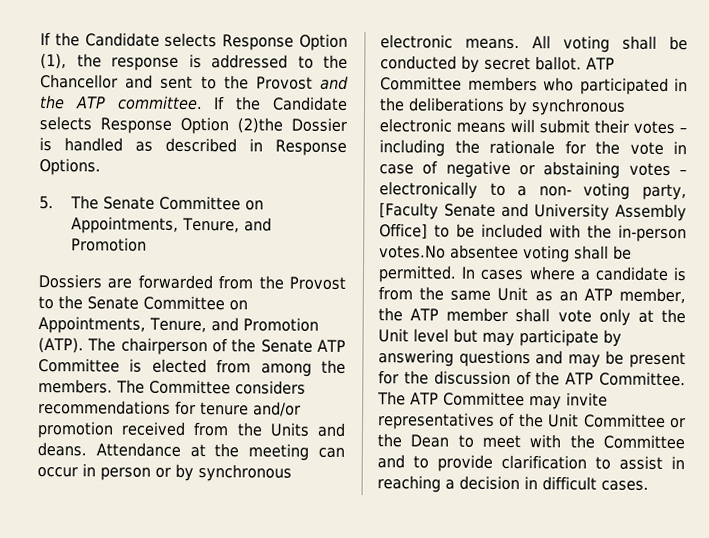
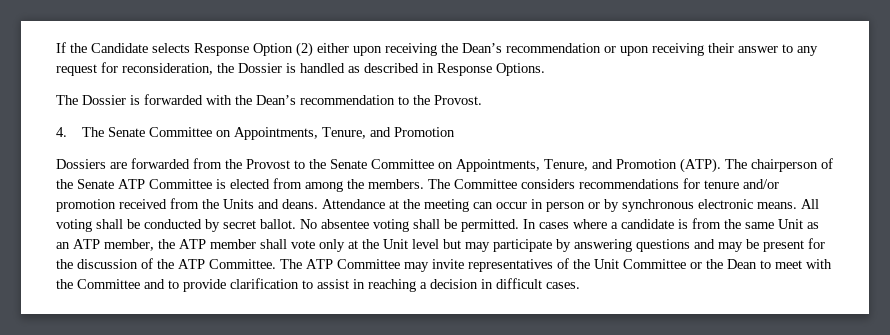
- If the Candidate selects Response Option (1), the response is addressed to the Chancellor and sent to the Provost and the ATP committee. If the Candidate selects Response Option (2)the Dossier is handled as described in Response Options.
+ If the Candidate selects Response Option (2) either upon receiving the Dean’s recommendation or upon receiving their answer to any request for reconsideration, the Dossier is handled as described in Response Options.
- 5. The Senate Committee on Appointments, Tenure, and Promotion
+ The Dossier is forwarded with the Dean’s recommendation to the Provost.
+ 4. The Senate Committee on Appointments, Tenure, and Promotion
- ATP Committee members who participated in the deliberations by synchronous electronic means will submit their votes – including the rationale for the vote in case of negative or abstaining votes – electronically to a non- voting party, [Faculty Senate and University Assembly Office] to be included with the in-person votes.No absentee voting shall be permitted.
+ No absentee voting shall be permitted.

